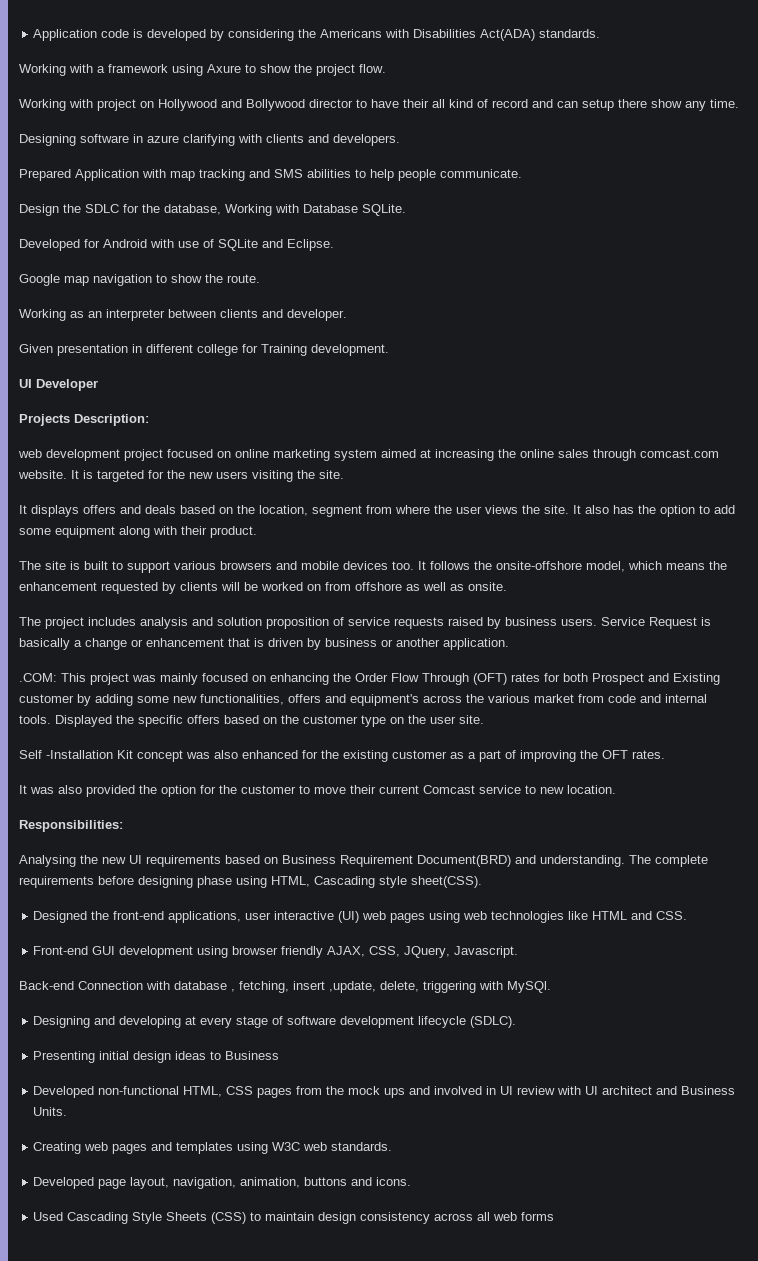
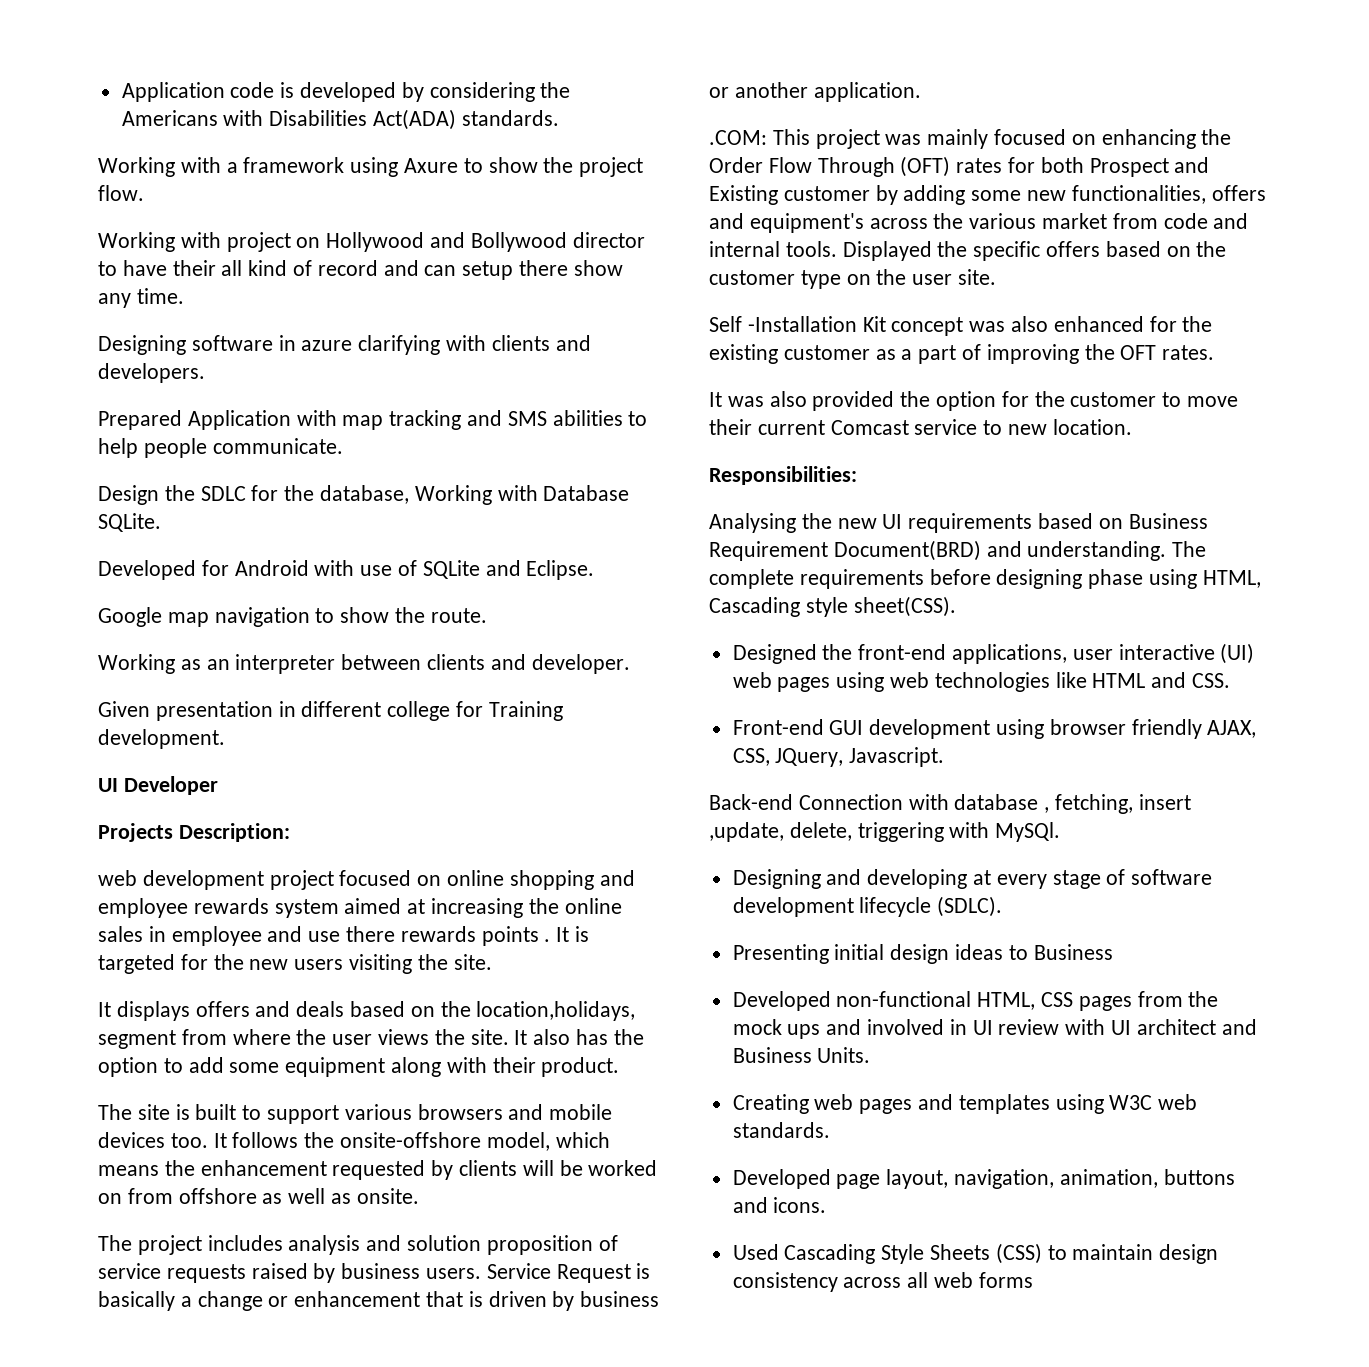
- web development project focused on online marketing system aimed at increasing the online sales through comcast.com website.
+ web development project focused on online shopping and employee rewards system aimed at increasing the online sales in employee and use there rewards points .
- It displays offers and deals based on the location, segment from where the user views the site.
+ It displays offers and deals based on the location,holidays, segment from where the user views the site.

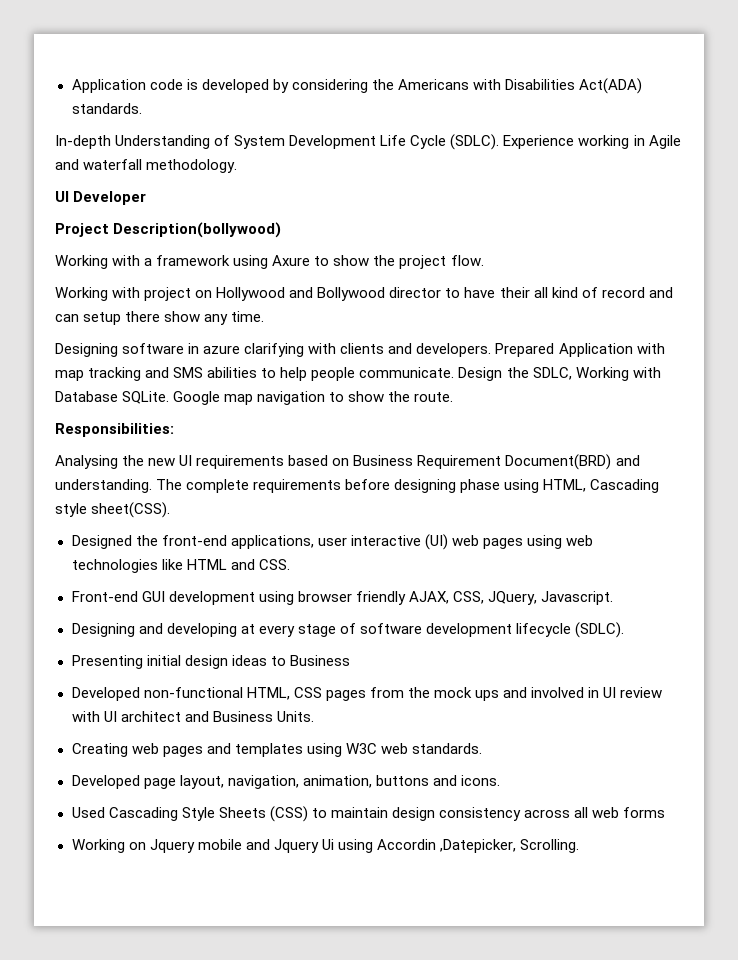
+ In-depth Understanding of System Development Life Cycle (SDLC). Experience working in Agile and waterfall methodology.
+ UI Developer
+ Project Description(bollywood)
- Designing software in azure clarifying with clients and developers.
- Prepared Application with map tracking and SMS abilities to help people communicate.
- Design the SDLC for the database, Working with Database SQLite.
- Developed for Android with use of SQLite and Eclipse.
- Google map navigation to show the route.
+ Designing software in azure clarifying with clients and developers. Prepared Application with map tracking and SMS abilities to help people communicate. Design the SDLC, Working with Database SQLite. Google map navigation to show the route.
- Working as an interpreter between clients and developer.
- Given presentation in different college for Training development.
- UI Developer
- Projects Description:
- web development project focused on online shopping and employee rewards system aimed at increasing the online sales in employee and use there rewards points . It is targeted for the new users visiting the site.
- It displays offers and deals based on the location,holidays, segment from where the user views the site. It also has the option to add some equipment along with their product.
- The site is built to support various browsers and mobile devices too. It follows the onsite-offshore model, which means the enhancement requested by clients will be worked on from offshore as well as onsite.
- The project includes analysis and solution proposition of service requests raised by business users. Service Request is basically a change or enhancement that is driven by business or another application.
- .COM: This project was mainly focused on enhancing the Order Flow Through (OFT) rates for both Prospect and Existing customer by adding some new functionalities, offers and equipment's across the various market from code and internal tools. Displayed the specific offers based on the customer type on the user site.
- Self -Installation Kit concept was also enhanced for the existing customer as a part of improving the OFT rates.
- It was also provided the option for the customer to move their current Comcast service to new location.
- Back-end Connection with database , fetching, insert ,update, delete, triggering with MySQl.
+ Working on Jquery mobile and Jquery Ui using Accordin ,Datepicker, Scrolling.

